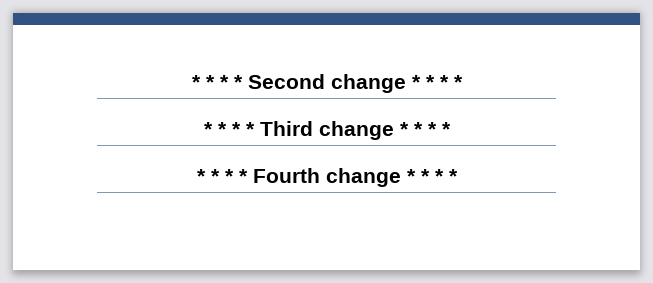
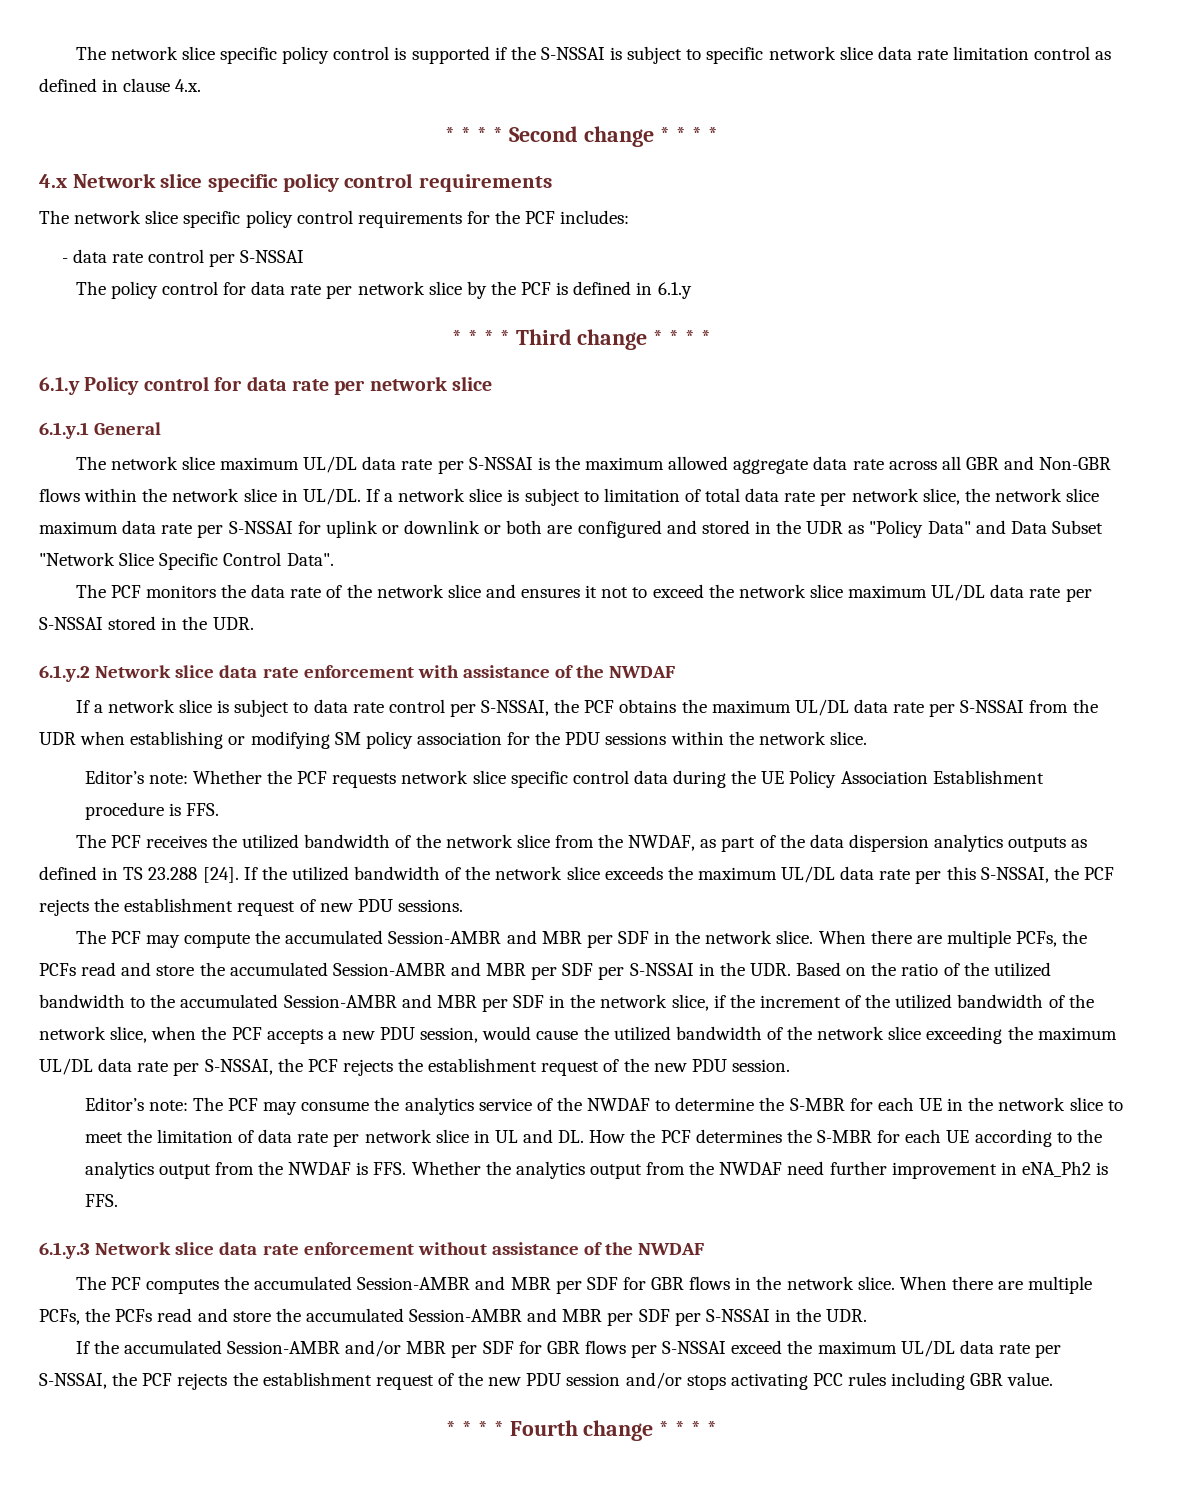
+ The network slice specific policy control is supported if the S-NSSAI is subject to specific network slice data rate limitation control as defined in clause 4.x.
+ 4.x Network slice specific policy control requirements
+ The network slice specific policy control requirements for the PCF includes:
+ - data rate control per S-NSSAI
+ The policy control for data rate per network slice by the PCF is defined in 6.1.y
+ 6.1.y Policy control for data rate per network slice
+ 6.1.y.1 General
+ The network slice maximum UL/DL data rate per S-NSSAI is the maximum allowed aggregate data rate across all GBR and Non-GBR flows within the network slice in UL/DL. If a network slice is subject to limitation of total data rate per network slice, the network slice maximum data rate per S-NSSAI for uplink or downlink or both are configured and stored in the UDR as "Policy Data" and Data Subset "Network Slice Specific Control Data".
+ The PCF monitors the data rate of the network slice and ensures it not to exceed the network slice maximum UL/DL data rate per S-NSSAI stored in the UDR.
+ 6.1.y.2 Network slice data rate enforcement with assistance of the NWDAF
+ If a network slice is subject to data rate control per S-NSSAI, the PCF obtains the maximum UL/DL data rate per S-NSSAI from the UDR when establishing or modifying SM policy association for the PDU sessions within the network slice.
+ Editor’s note: Whether the PCF requests network slice specific control data during the UE Policy Association Establishment procedure is FFS.
+ The PCF receives the utilized bandwidth of the network slice from the NWDAF, as part of the data dispersion analytics outputs as defined in TS 23.288 [24]. If the utilized bandwidth of the network slice exceeds the maximum UL/DL data rate per this S-NSSAI, the PCF rejects the establishment request of new PDU sessions.
+ The PCF may compute the accumulated Session-AMBR and MBR per SDF in the network slice. When there are multiple PCFs, the PCFs read and store the accumulated Session-AMBR and MBR per SDF per S-NSSAI in the UDR. Based on the ratio of the utilized bandwidth to the accumulated Session-AMBR and MBR per SDF in the network slice, if the increment of the utilized bandwidth of the network slice, when the PCF accepts a new PDU session, would cause the utilized bandwidth of the network slice exceeding the maximum UL/DL data rate per S-NSSAI, the PCF rejects the establishment request of the new PDU session.
+ Editor’s note: The PCF may consume the analytics service of the NWDAF to determine the S-MBR for each UE in the network slice to meet the limitation of data rate per network slice in UL and DL. How the PCF determines the S-MBR for each UE according to the analytics output from the NWDAF is FFS. Whether the analytics output from the NWDAF need further improvement in eNA_Ph2 is FFS.
+ 6.1.y.3 Network slice data rate enforcement without assistance of the NWDAF
+ The PCF computes the accumulated Session-AMBR and MBR per SDF for GBR flows in the network slice. When there are multiple PCFs, the PCFs read and store the accumulated Session-AMBR and MBR per SDF per S-NSSAI in the UDR.
+ If the accumulated Session-AMBR and/or MBR per SDF for GBR flows per S-NSSAI exceed the maximum UL/DL data rate per S-NSSAI, the PCF rejects the establishment request of the new PDU session and/or stops activating PCC rules including GBR value.

